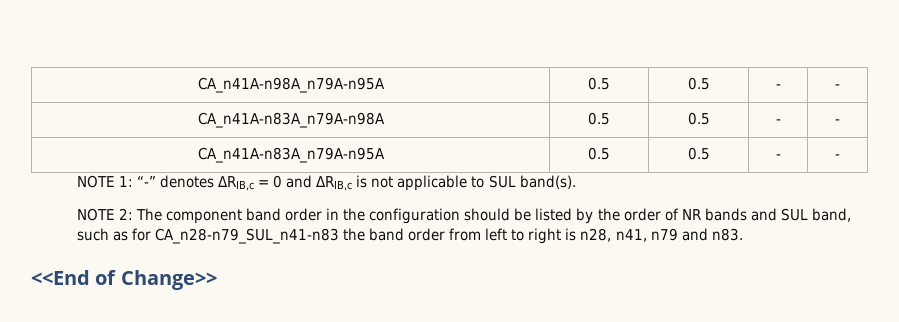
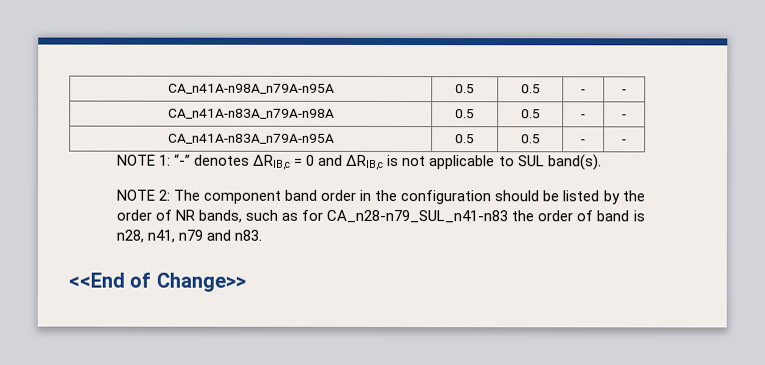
- NOTE 2: The component band order in the configuration should be listed by the order of NR bands and SUL band, such as for CA_n28-n79_SUL_n41-n83 the band order from left to right is n28, n41, n79 and n83.
+ NOTE 2: The component band order in the configuration should be listed by the order of NR bands, such as for CA_n28-n79_SUL_n41-n83 the order of band is n28, n41, n79 and n83.

